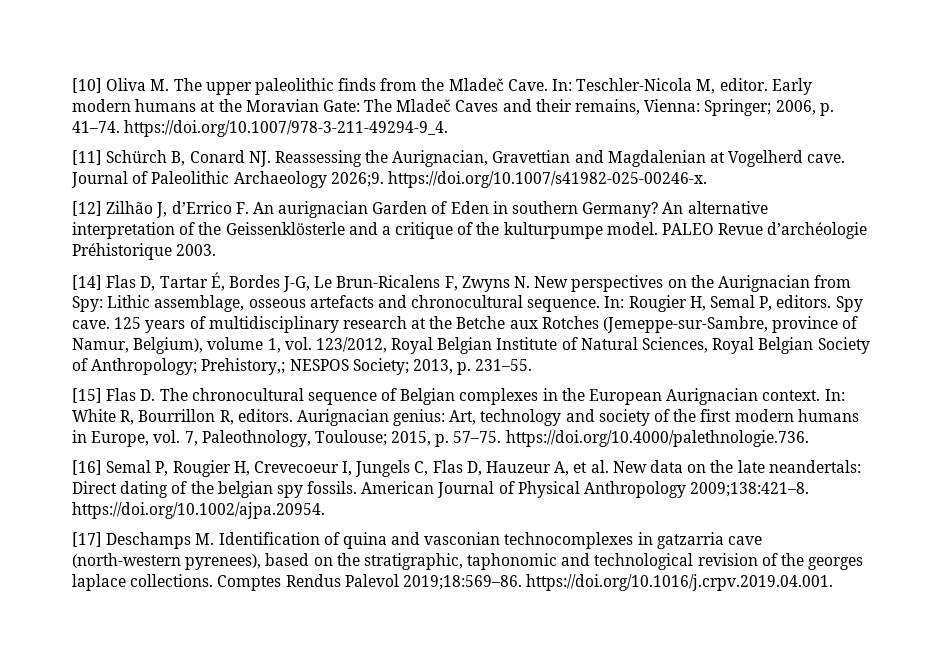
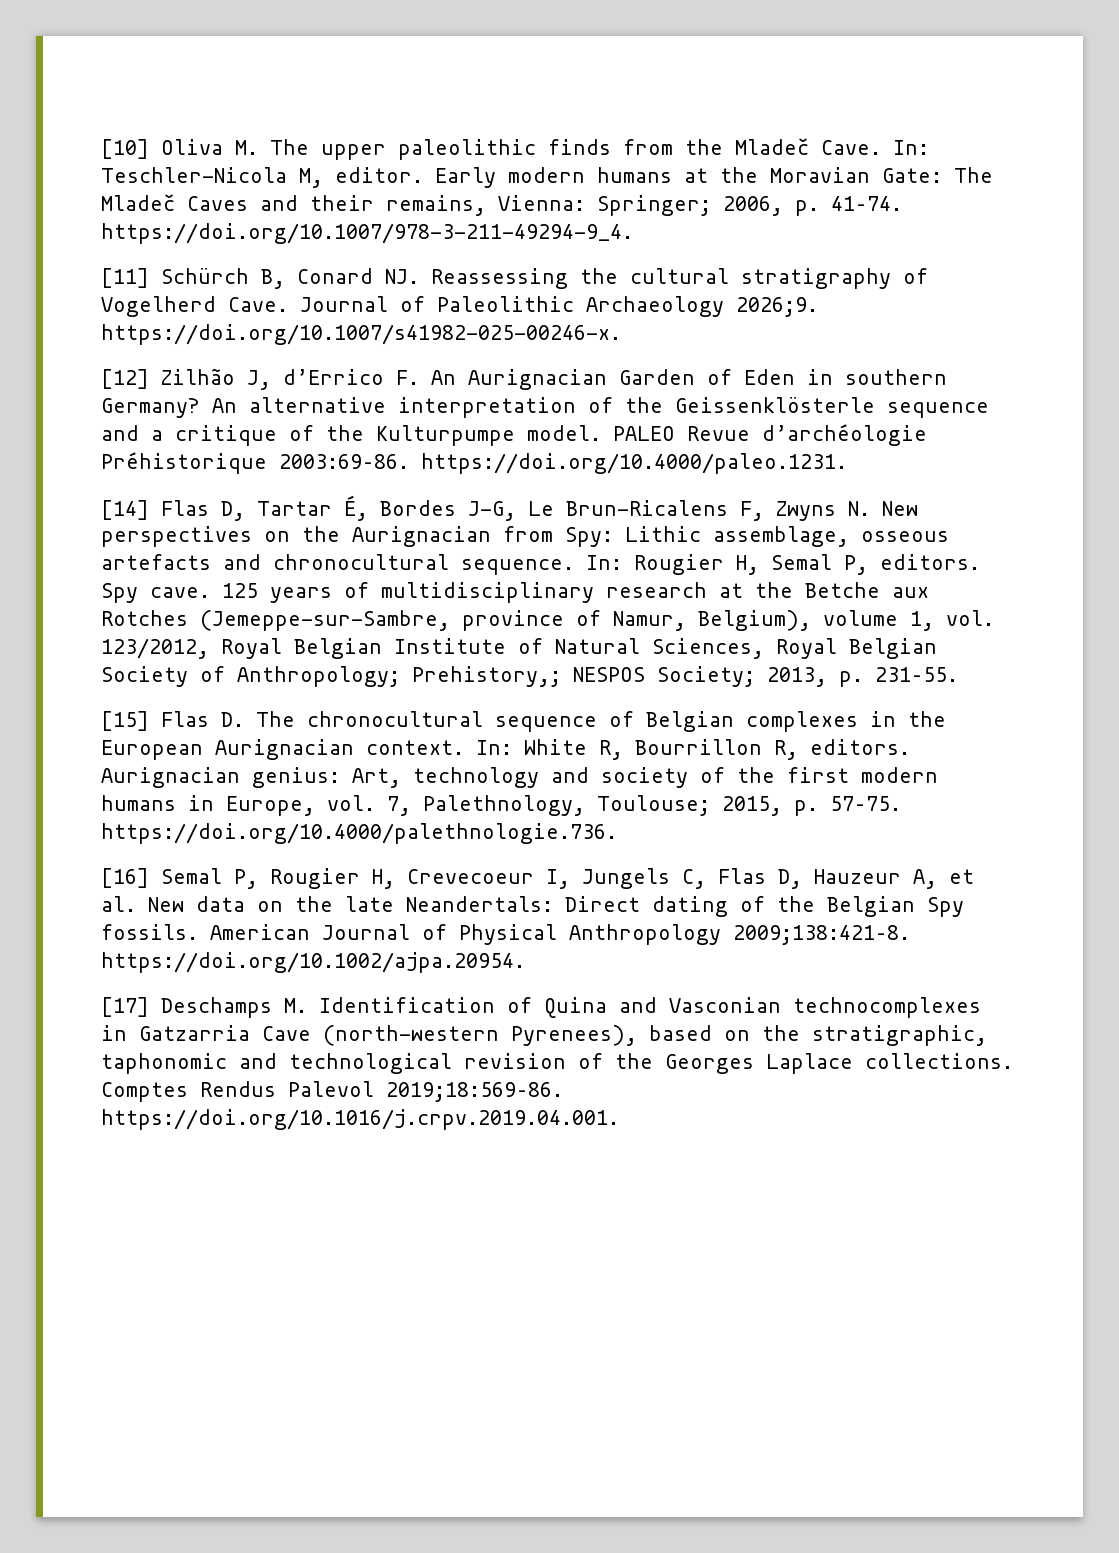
- [11] Schürch B, Conard NJ. Reassessing the Aurignacian, Gravettian and Magdalenian at Vogelherd cave.
+ [11] Schürch B, Conard NJ. Reassessing the cultural stratigraphy of Vogelherd Cave.
- [12] Zilhão J, d’Errico F. An aurignacian Garden of Eden in southern Germany?
+ [12] Zilhão J, d’Errico F. An Aurignacian Garden of Eden in southern Germany?
- An alternative interpretation of the Geissenklösterle and a critique of the kulturpumpe model.
+ An alternative interpretation of the Geissenklösterle sequence and a critique of the Kulturpumpe model.
- PALEO Revue d’archéologie Préhistorique 2003.
+ PALEO Revue d’archéologie Préhistorique 2003:69–86. https://doi.org/10.4000/paleo.1231.
- Aurignacian genius: Art, technology and society of the first modern humans in Europe, vol. 7, Paleothnology, Toulouse; 2015, p. 57–75. https://doi.org/10.4000/palethnologie.736.
+ Aurignacian genius: Art, technology and society of the first modern humans in Europe, vol. 7, Palethnology, Toulouse; 2015, p. 57–75. https://doi.org/10.4000/palethnologie.736.
- [16] Semal P, Rougier H, Crevecoeur I, Jungels C, Flas D, Hauzeur A, et al. New data on the late neandertals: Direct dating of the belgian spy fossils.
+ [16] Semal P, Rougier H, Crevecoeur I, Jungels C, Flas D, Hauzeur A, et al. New data on the late Neandertals: Direct dating of the Belgian Spy fossils.
- [17] Deschamps M. Identification of quina and vasconian technocomplexes in gatzarria cave (north-western pyrenees), based on the stratigraphic, taphonomic and technological revision of the georges laplace collections.
+ [17] Deschamps M. Identification of Quina and Vasconian technocomplexes in Gatzarria Cave (north-western Pyrenees), based on the stratigraphic, taphonomic and technological revision of the Georges Laplace collections.

